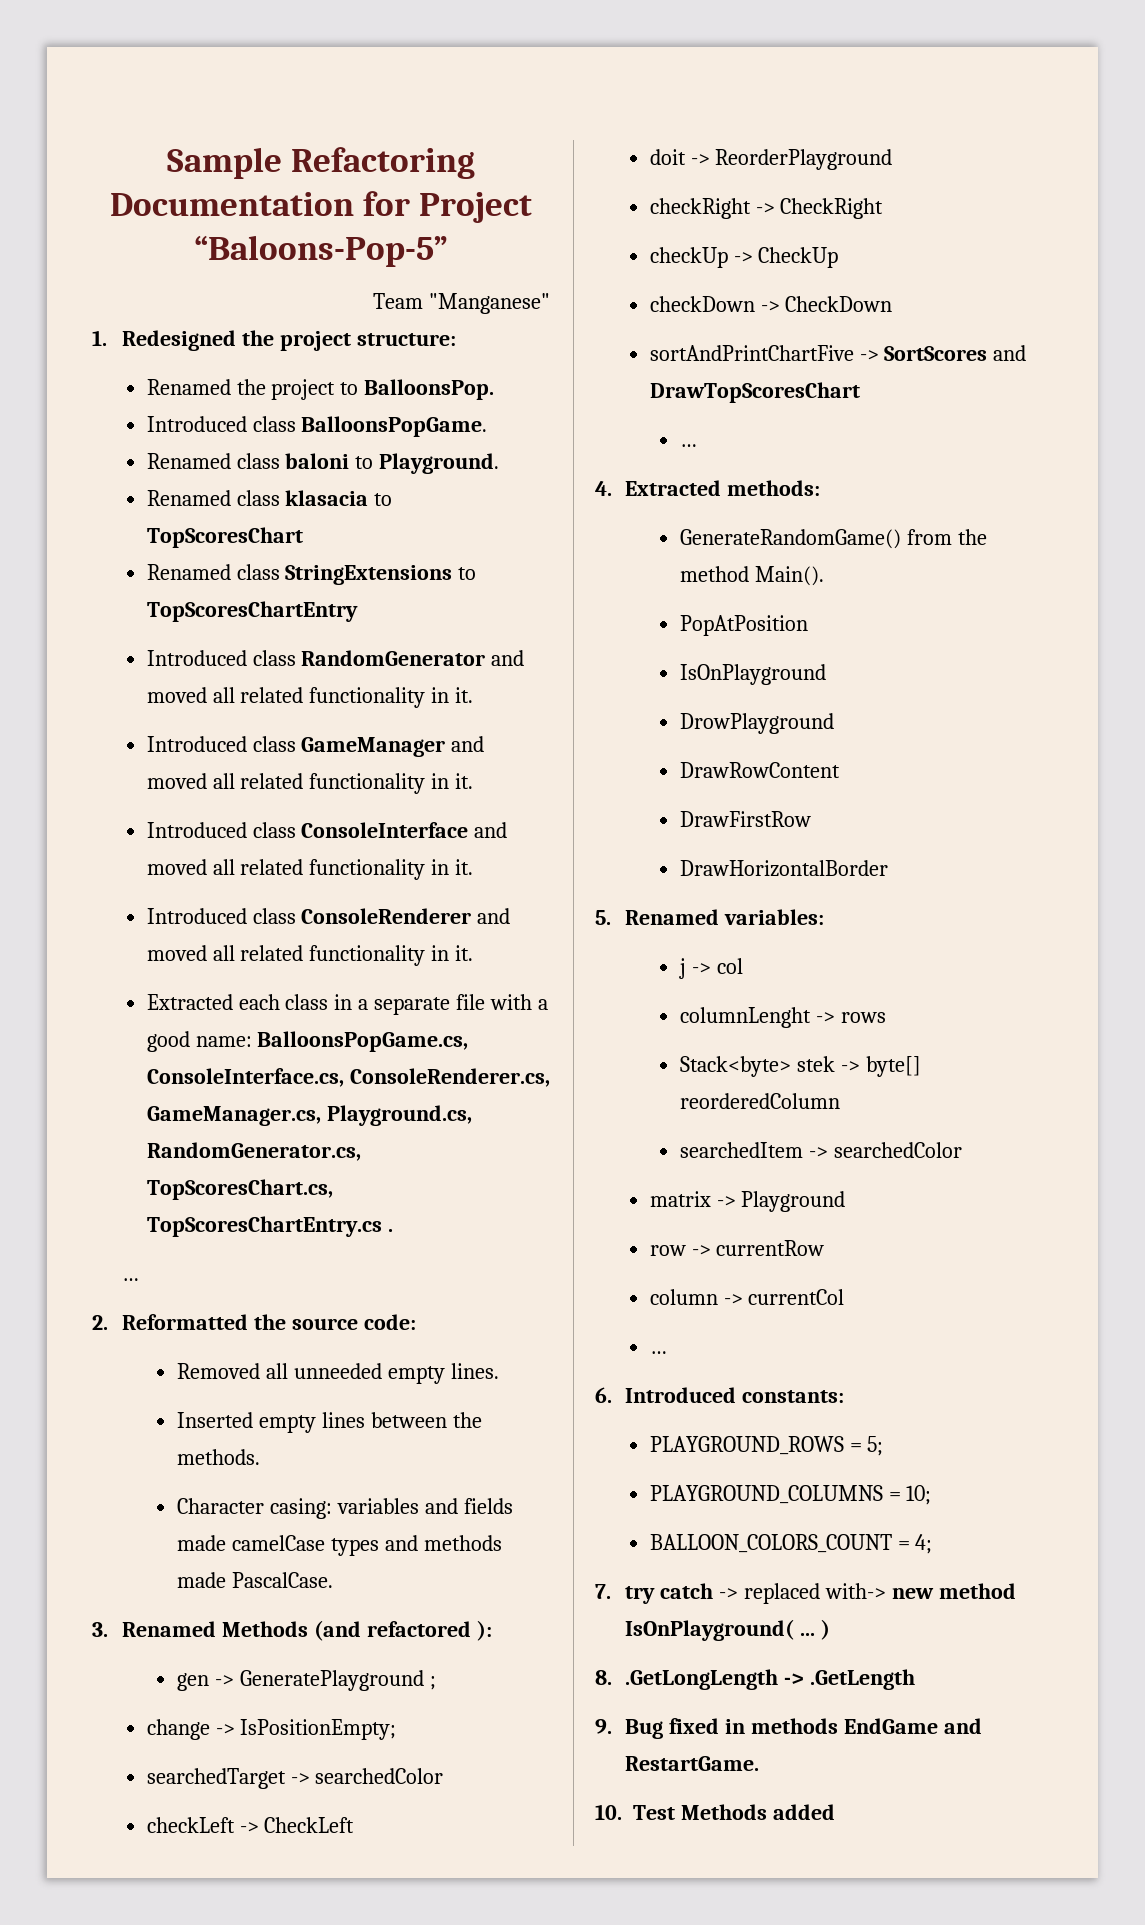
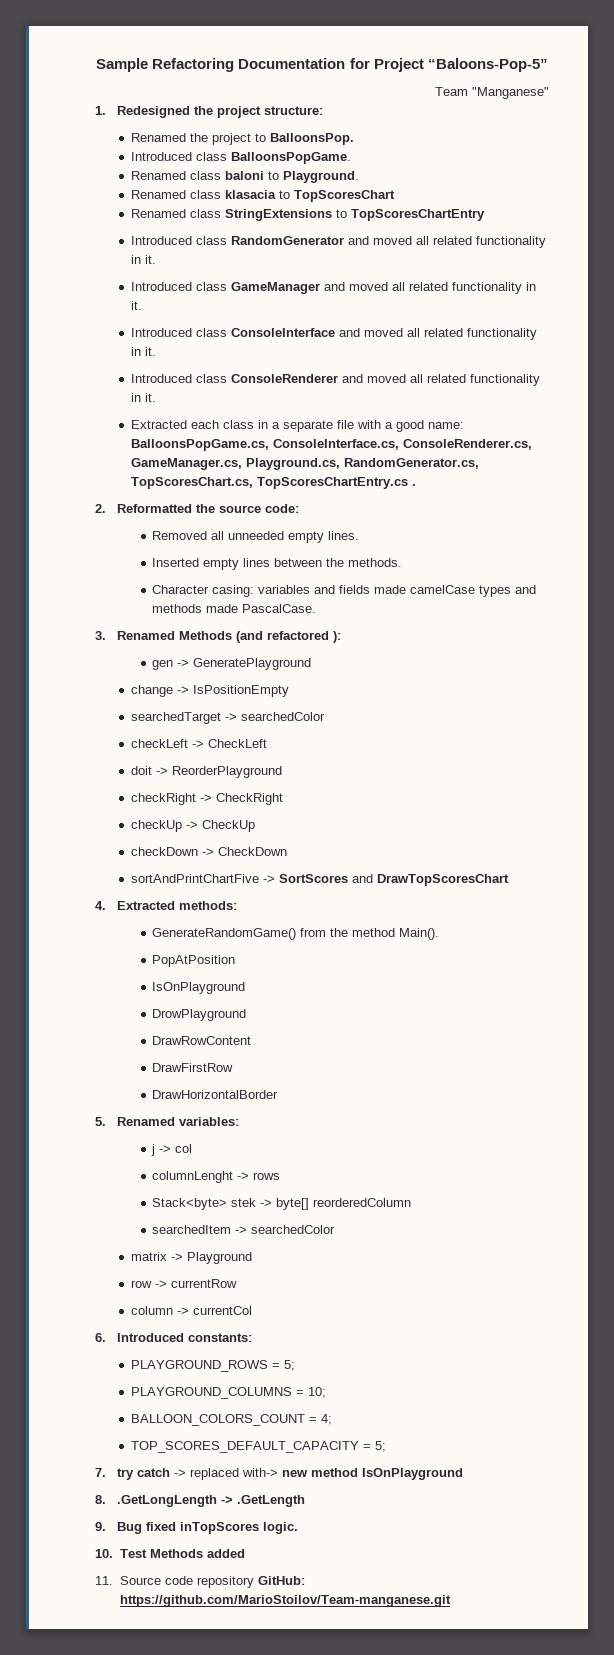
  Extracted each class in a separate file with a good name: BalloonsPopGame.cs, ConsoleInterface.cs, ConsoleRenderer.cs, GameManager.cs, Playground.cs, RandomGenerator.cs, TopScoresChart.cs, TopScoresChartEntry.cs .
- …
- gen -> GeneratePlayground ;
+ gen -> GeneratePlayground
- change -> IsPositionEmpty;
+ change -> IsPositionEmpty
  sortAndPrintChartFive -> SortScores and DrawTopScoresChart
- …
  column -> currentCol
- …
+ TOP_SCORES_DEFAULT_CAPACITY = 5;
- 7. try catch -> replaced with-> new method IsOnPlayground( ... )
+ 7. try catch -> replaced with-> new method IsOnPlayground
- 9. Bug fixed in methods EndGame and RestartGame.
+ 9. Bug fixed inTopScores logic.
+ 11. Source code repository GitHub: https://github.com/MarioStoilov/Team-manganese.git

